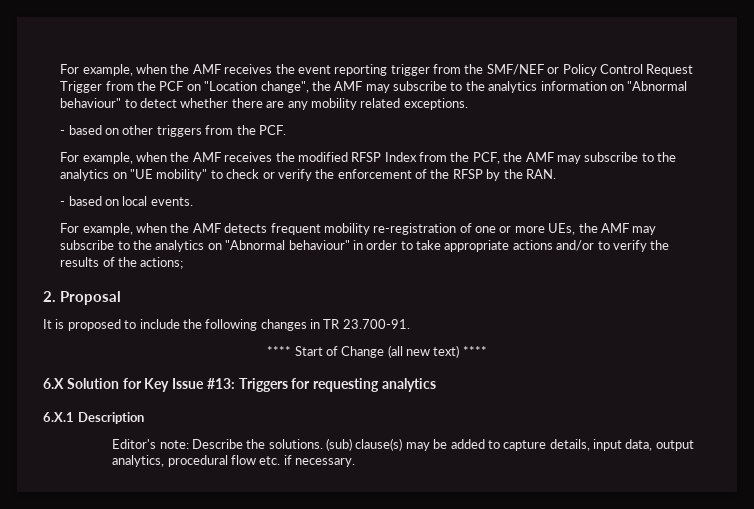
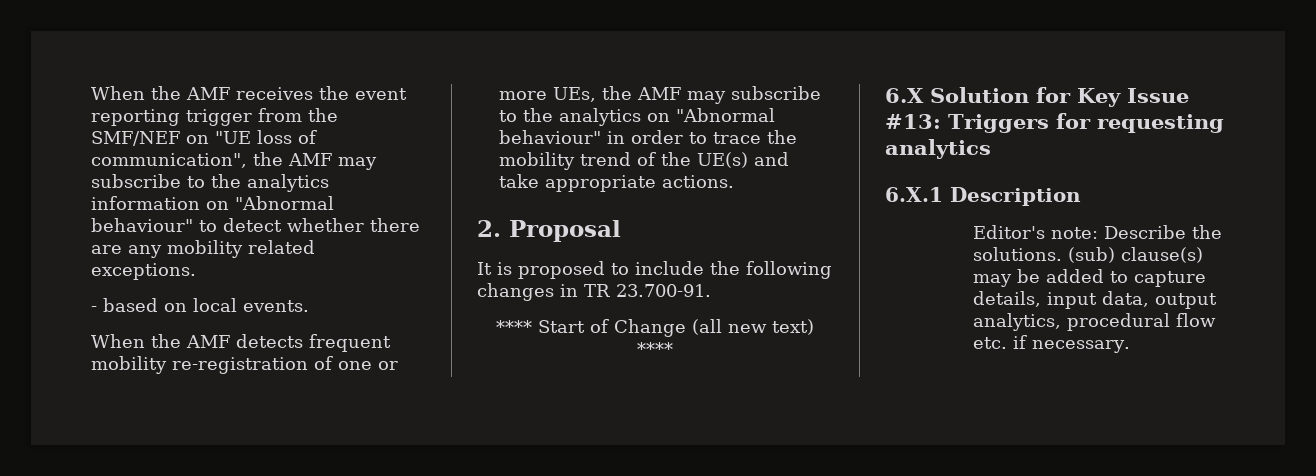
- For example, when the AMF receives the event reporting trigger from the SMF/NEF or Policy Control Request Trigger from the PCF on "Location change", the AMF may subscribe to the analytics information on "Abnormal behaviour" to detect whether there are any mobility related exceptions.
+ When the AMF receives the event reporting trigger from the SMF/NEF on "UE loss of communication", the AMF may subscribe to the analytics information on "Abnormal behaviour" to detect whether there are any mobility related exceptions.
- - based on other triggers from the PCF.
- For example, when the AMF receives the modified RFSP Index from the PCF, the AMF may subscribe to the analytics on "UE mobility" to check or verify the enforcement of the RFSP by the RAN.
- For example, when the AMF detects frequent mobility re-registration of one or more UEs, the AMF may subscribe to the analytics on "Abnormal behaviour" in order to take appropriate actions and/or to verify the results of the actions;
+ When the AMF detects frequent mobility re-registration of one or more UEs, the AMF may subscribe to the analytics on "Abnormal behaviour" in order to trace the mobility trend of the UE(s) and take appropriate actions.

